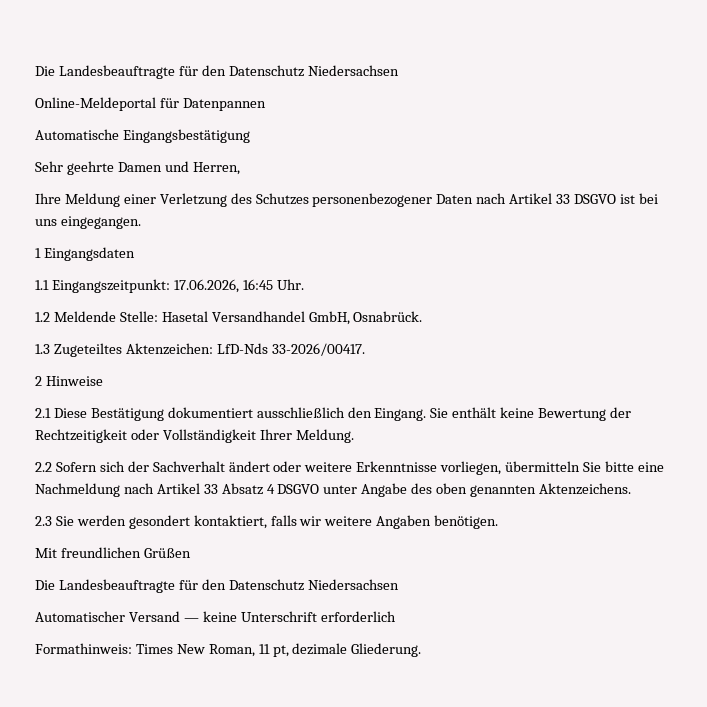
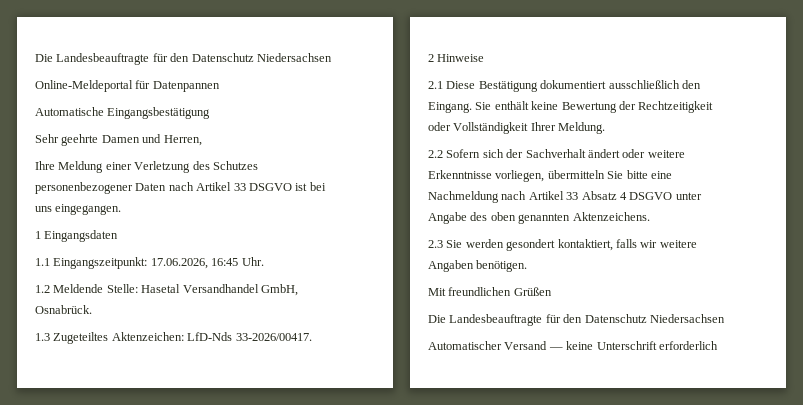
- Formathinweis: Times New Roman, 11 pt, dezimale Gliederung.

